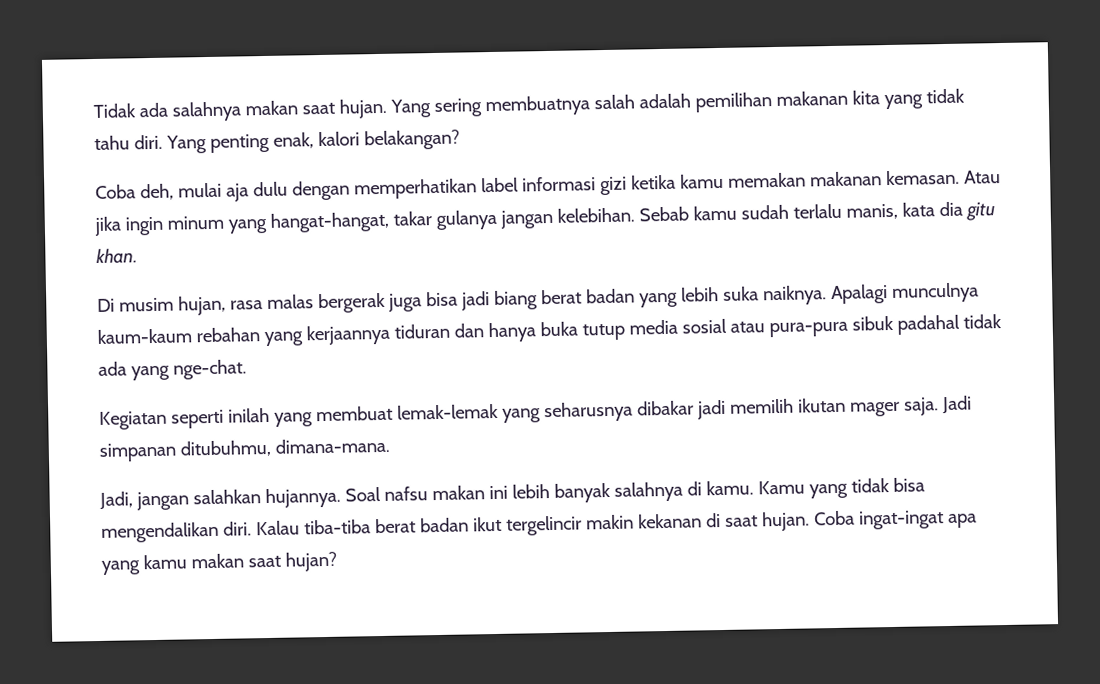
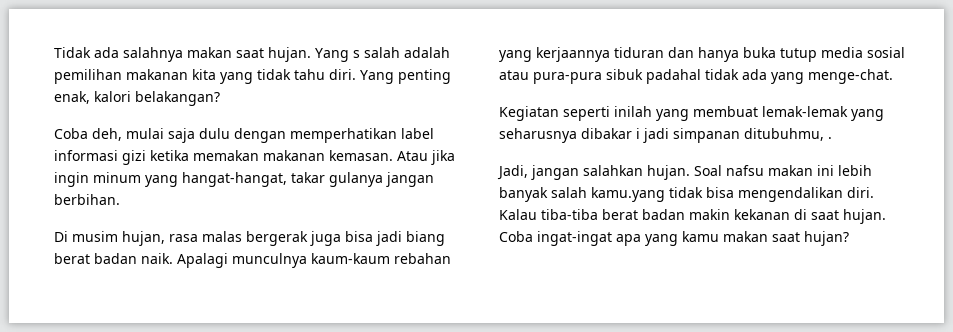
- Yang sering membuatnya salah adalah pemilihan makanan kita yang tidak tahu diri.
+ Yang s salah adalah pemilihan makanan kita yang tidak tahu diri.
- Coba deh, mulai aja dulu dengan memperhatikan label informasi gizi ketika kamu memakan makanan kemasan.
+ Coba deh, mulai saja dulu dengan memperhatikan label informasi gizi ketika memakan makanan kemasan.
- Atau jika ingin minum yang hangat-hangat, takar gulanya jangan kelebihan. Sebab kamu sudah terlalu manis, kata dia gitu khan.
+ Atau jika ingin minum yang hangat-hangat, takar gulanya jangan berbihan.
- Di musim hujan, rasa malas bergerak juga bisa jadi biang berat badan yang lebih suka naiknya.
+ Di musim hujan, rasa malas bergerak juga bisa jadi biang berat badan naik.
- Apalagi munculnya kaum-kaum rebahan yang kerjaannya tiduran dan hanya buka tutup media sosial atau pura-pura sibuk padahal tidak ada yang nge-chat.
+ Apalagi munculnya kaum-kaum rebahan yang kerjaannya tiduran dan hanya buka tutup media sosial atau pura-pura sibuk padahal tidak ada yang menge-chat.
- Kegiatan seperti inilah yang membuat lemak-lemak yang seharusnya dibakar jadi memilih ikutan mager saja. Jadi simpanan ditubuhmu, dimana-mana.
+ Kegiatan seperti inilah yang membuat lemak-lemak yang seharusnya dibakar i jadi simpanan ditubuhmu, .
- Jadi, jangan salahkan hujannya.
+ Jadi, jangan salahkan hujan.
- Soal nafsu makan ini lebih banyak salahnya di kamu. Kamu yang tidak bisa mengendalikan diri.
+ Soal nafsu makan ini lebih banyak salah kamu.yang tidak bisa mengendalikan diri.
- Kalau tiba-tiba berat badan ikut tergelincir makin kekanan di saat hujan.
+ Kalau tiba-tiba berat badan makin kekanan di saat hujan.

